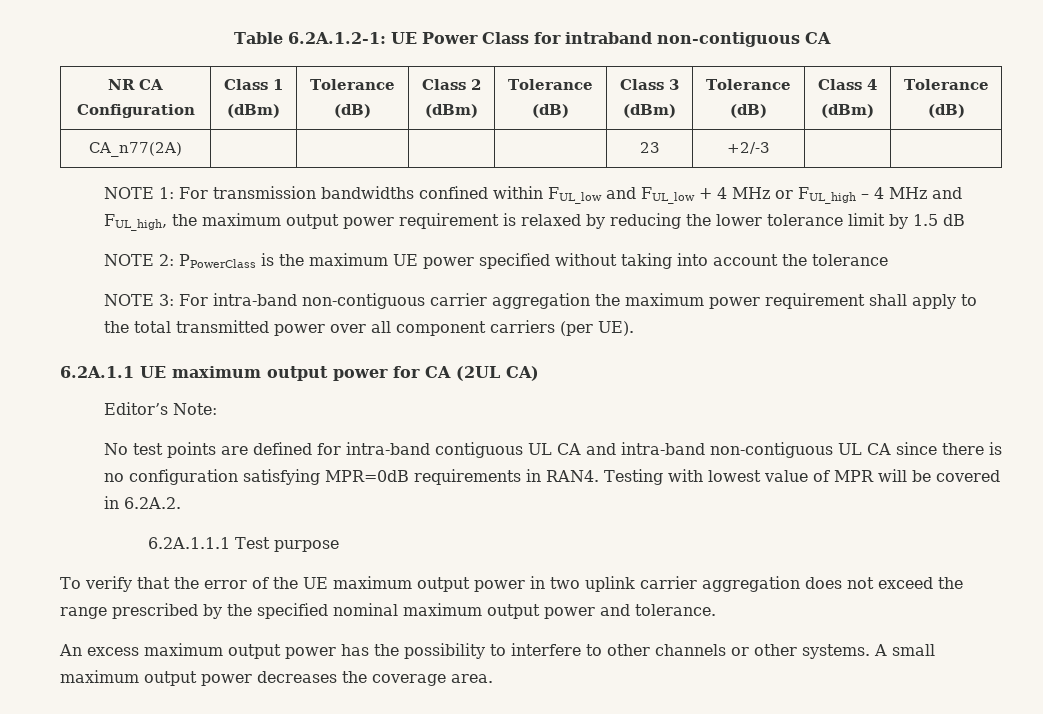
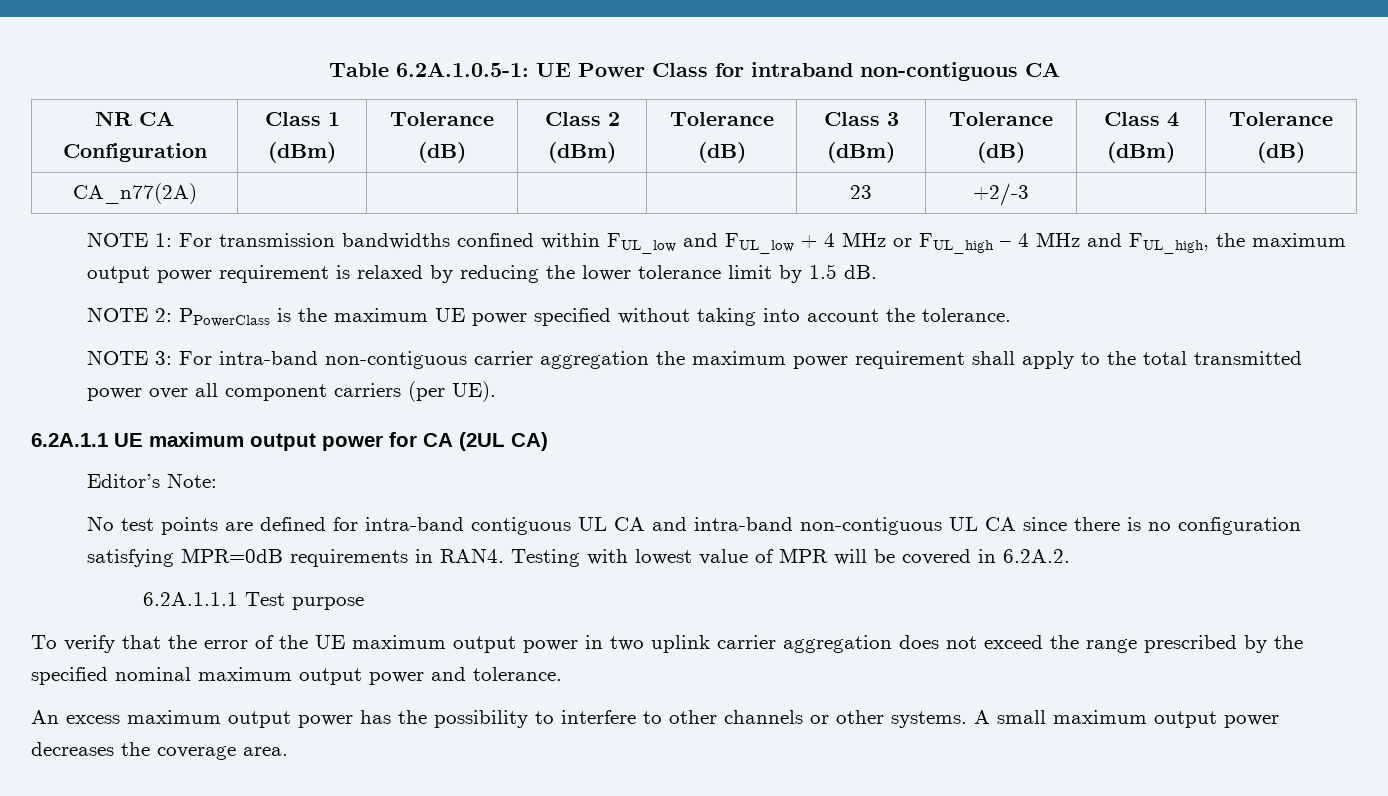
- Table 6.2A.1.2-1: UE Power Class for intraband non-contiguous CA
+ Table 6.2A.1.0.5-1: UE Power Class for intraband non-contiguous CA
- NOTE 1: For transmission bandwidths confined within FUL_low and FUL_low + 4 MHz or FUL_high – 4 MHz and FUL_high, the maximum output power requirement is relaxed by reducing the lower tolerance limit by 1.5 dB
+ NOTE 1: For transmission bandwidths confined within FUL_low and FUL_low + 4 MHz or FUL_high – 4 MHz and FUL_high, the maximum output power requirement is relaxed by reducing the lower tolerance limit by 1.5 dB.
- NOTE 2: PPowerClass is the maximum UE power specified without taking into account the tolerance
+ NOTE 2: PPowerClass is the maximum UE power specified without taking into account the tolerance.

